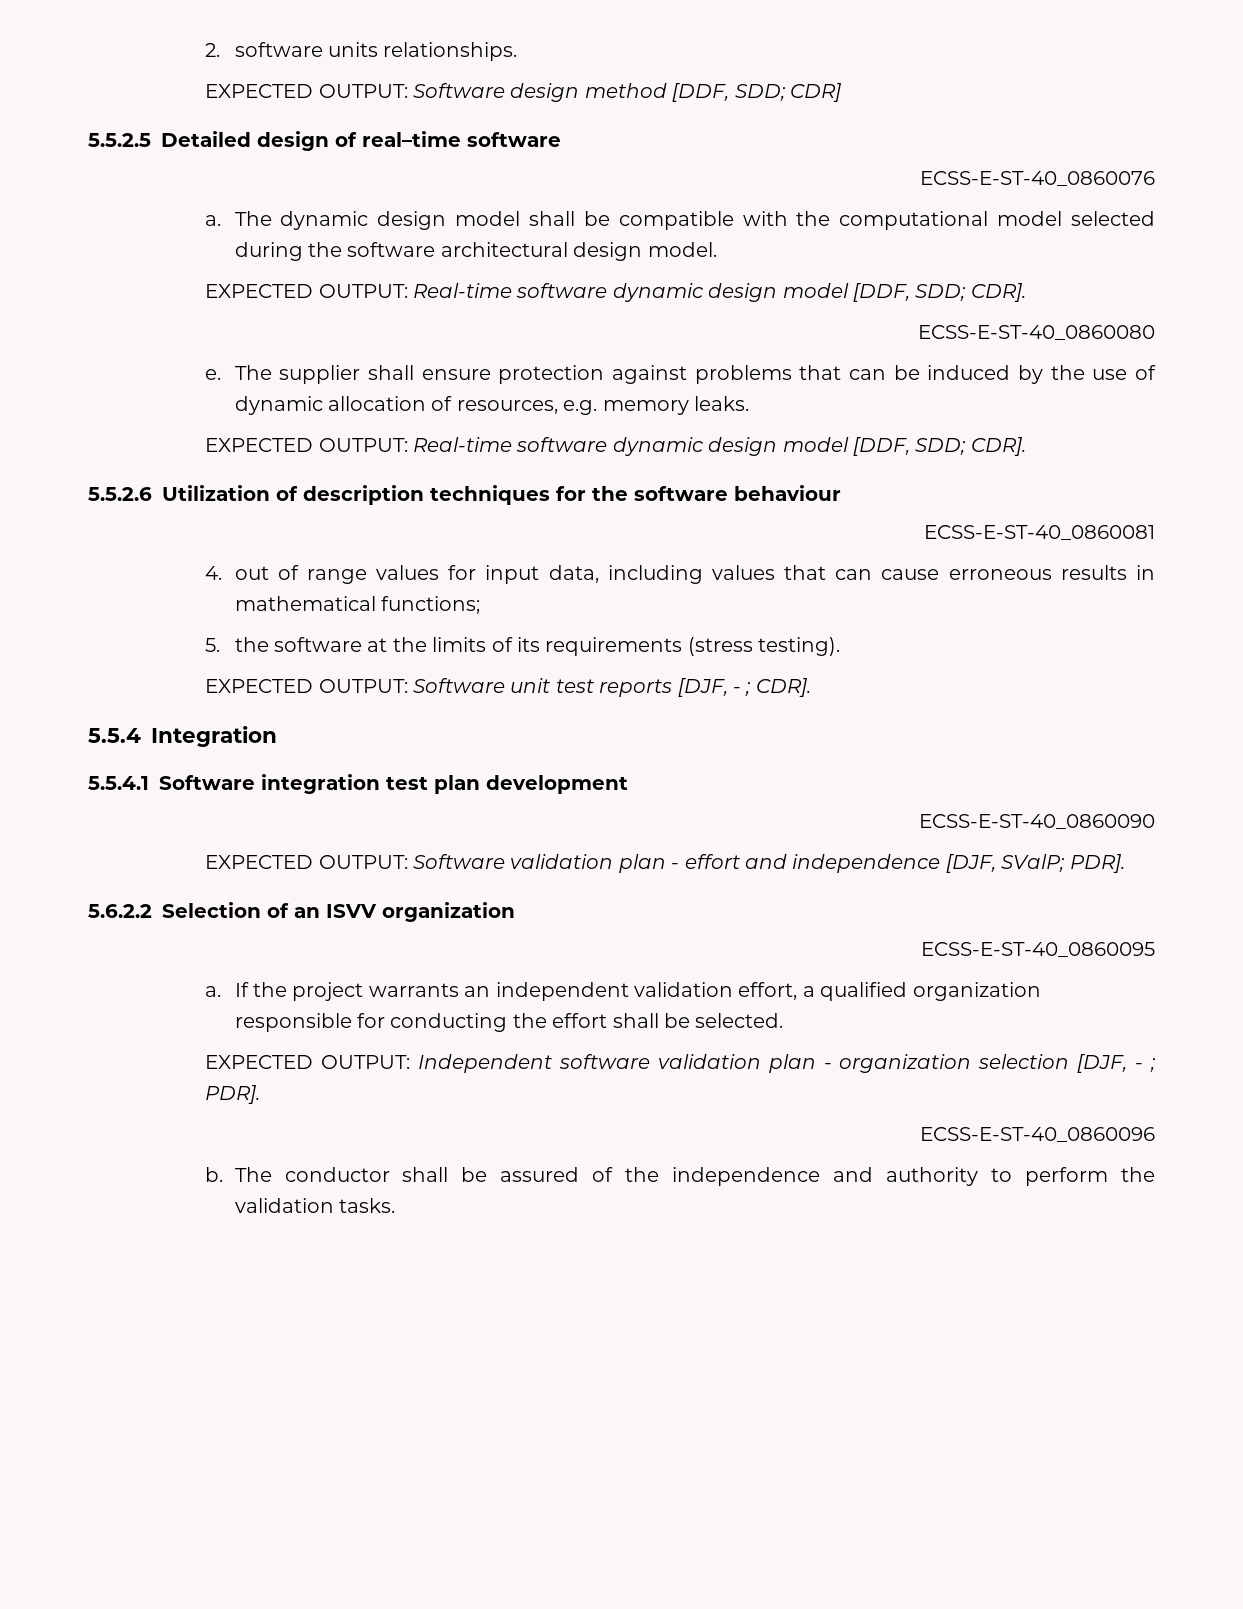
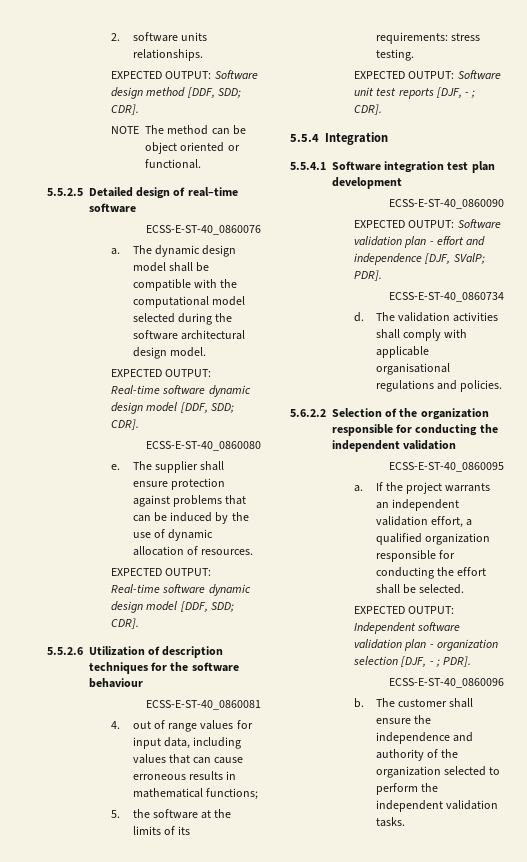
- EXPECTED OUTPUT: Software design method [DDF, SDD; CDR]
+ EXPECTED OUTPUT: Software design method [DDF, SDD; CDR].
+ NOTE The method can be object oriented or functional.
- The supplier shall ensure protection against problems that can be induced by the use of dynamic allocation of resources, e.g. memory leaks.
+ The supplier shall ensure protection against problems that can be induced by the use of dynamic allocation of resources.
- 5. the software at the limits of its requirements (stress testing).
+ 5. the software at the limits of its requirements: stress testing.
+ ECSS-E-ST-40_0860734
+ d. The validation activities shall comply with applicable organisational regulations and policies.
- 5.6.2.2 Selection of an ISVV organization
+ 5.6.2.2 Selection of the organization responsible for conducting the independent validation
- The conductor shall be assured of the independence and authority to perform the validation tasks.
+ The customer shall ensure the independence and authority of the organization selected to perform the independent validation tasks.

